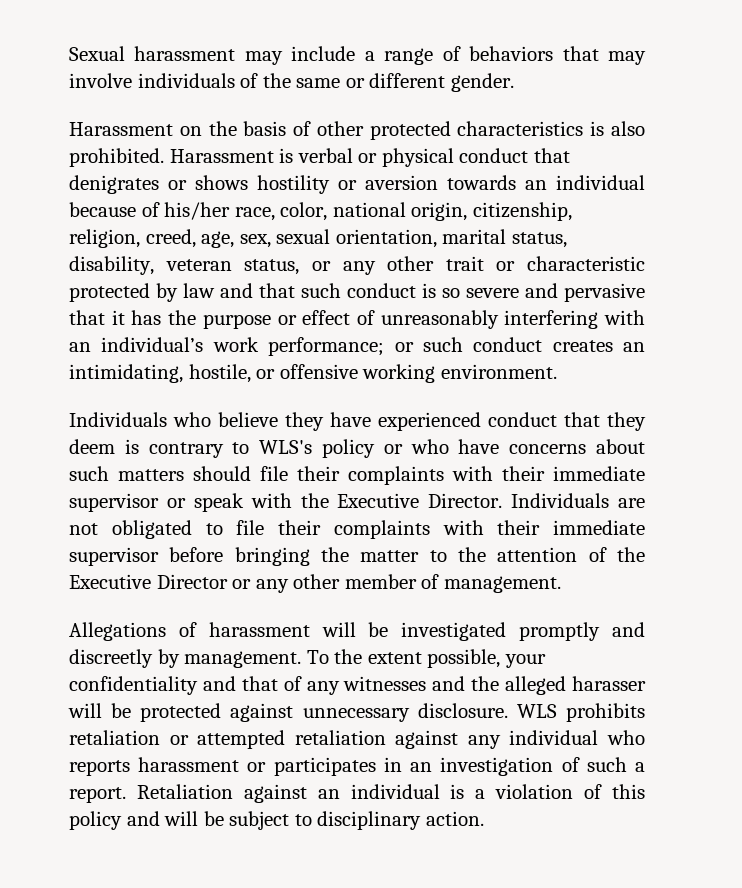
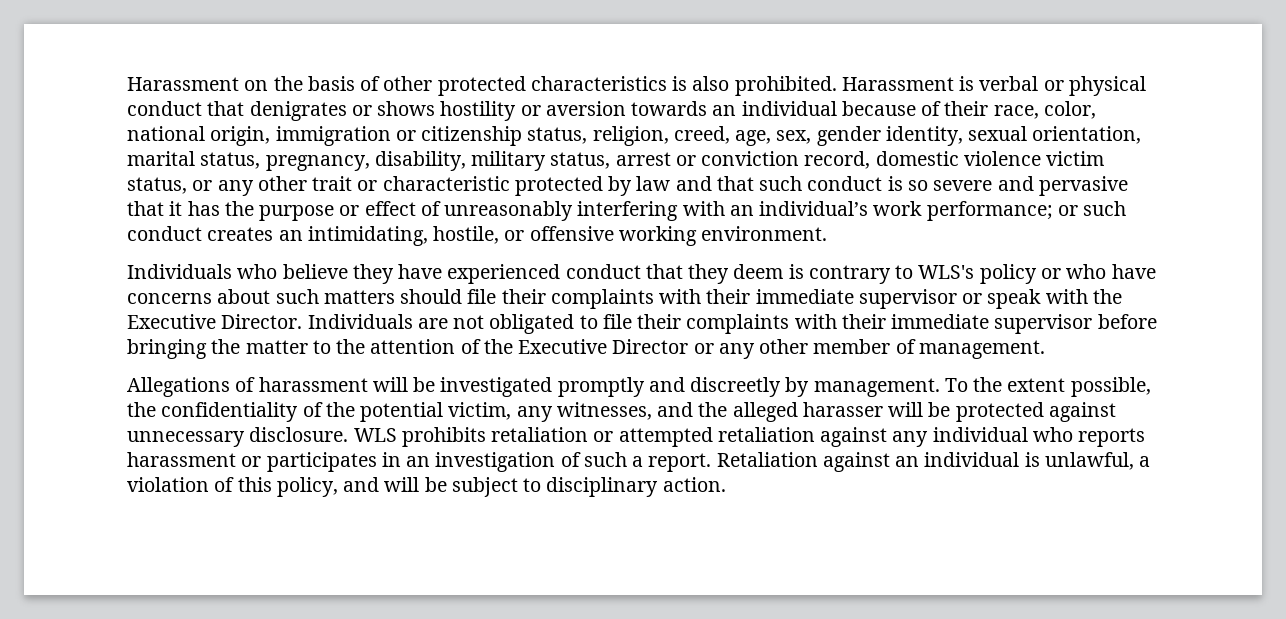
- Sexual harassment may include a range of behaviors that may involve individuals of the same or different gender.
- Harassment is verbal or physical conduct that denigrates or shows hostility or aversion towards an individual because of his/her race, color, national origin, citizenship, religion, creed, age, sex, sexual orientation, marital status, disability, veteran status, or any other trait or characteristic protected by law and that such conduct is so severe and pervasive that it has the purpose or effect of unreasonably interfering with an individual’s work performance;
+ Harassment is verbal or physical conduct that denigrates or shows hostility or aversion towards an individual because of their race, color, national origin, immigration or citizenship status, religion, creed, age, sex, gender identity, sexual orientation, marital status, pregnancy, disability, military status, arrest or conviction record, domestic violence victim status, or any other trait or characteristic protected by law and that such conduct is so severe and pervasive that it has the purpose or effect of unreasonably interfering with an individual’s work performance;
- To the extent possible, your confidentiality and that of any witnesses and the alleged harasser will be protected against unnecessary disclosure.
+ To the extent possible, the confidentiality of the potential victim, any witnesses, and the alleged harasser will be protected against unnecessary disclosure.
- Retaliation against an individual is a violation of this policy and will be subject to disciplinary action.
+ Retaliation against an individual is unlawful, a violation of this policy, and will be subject to disciplinary action.

